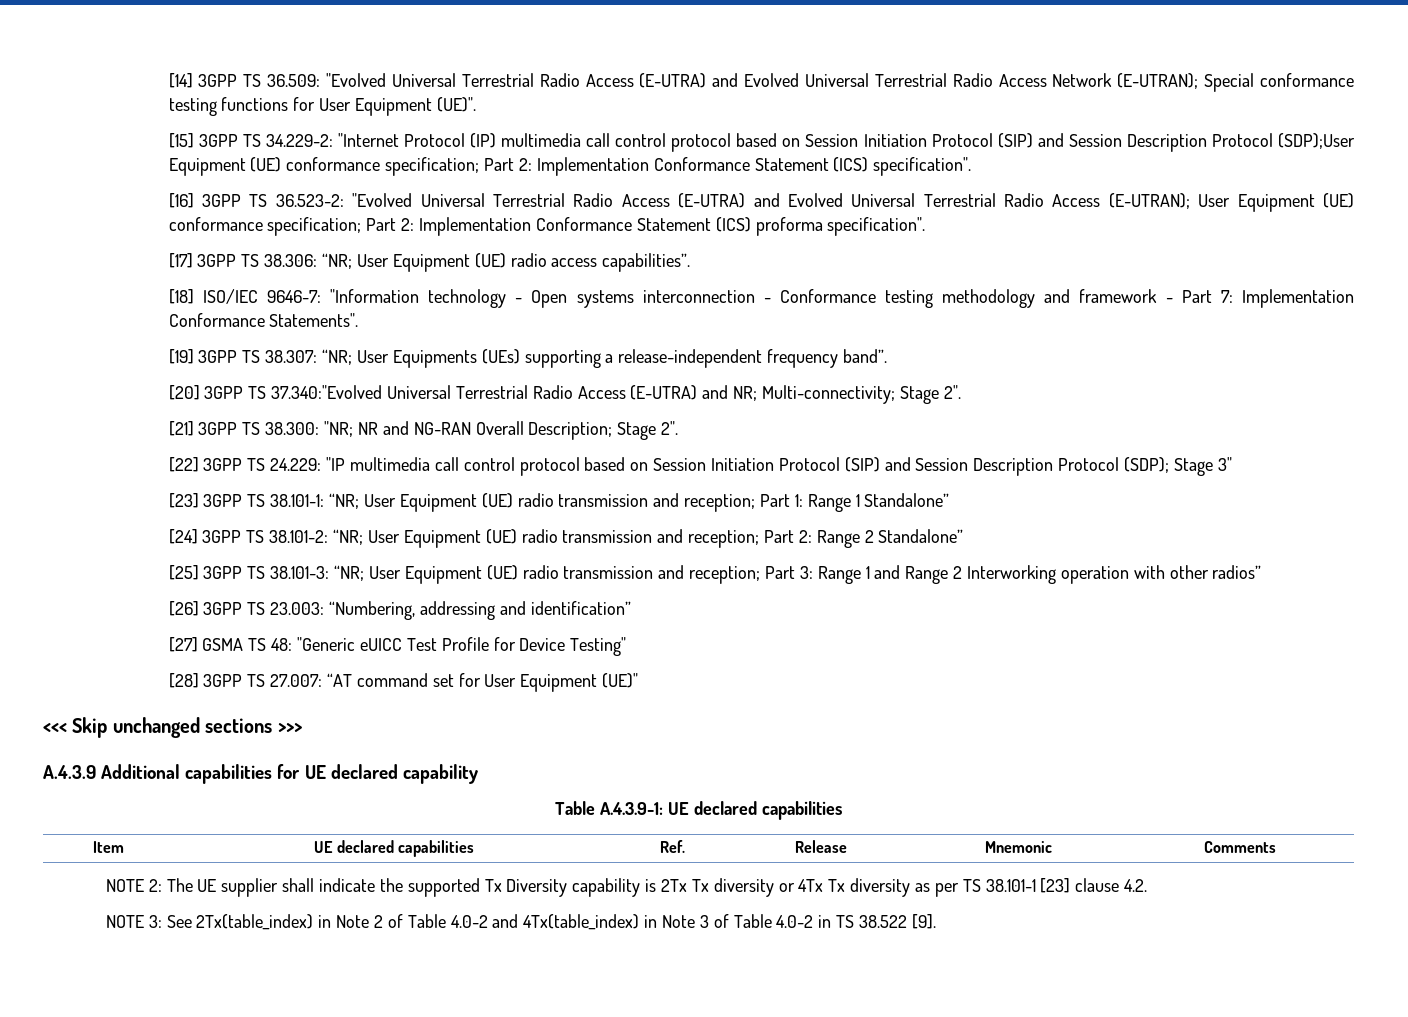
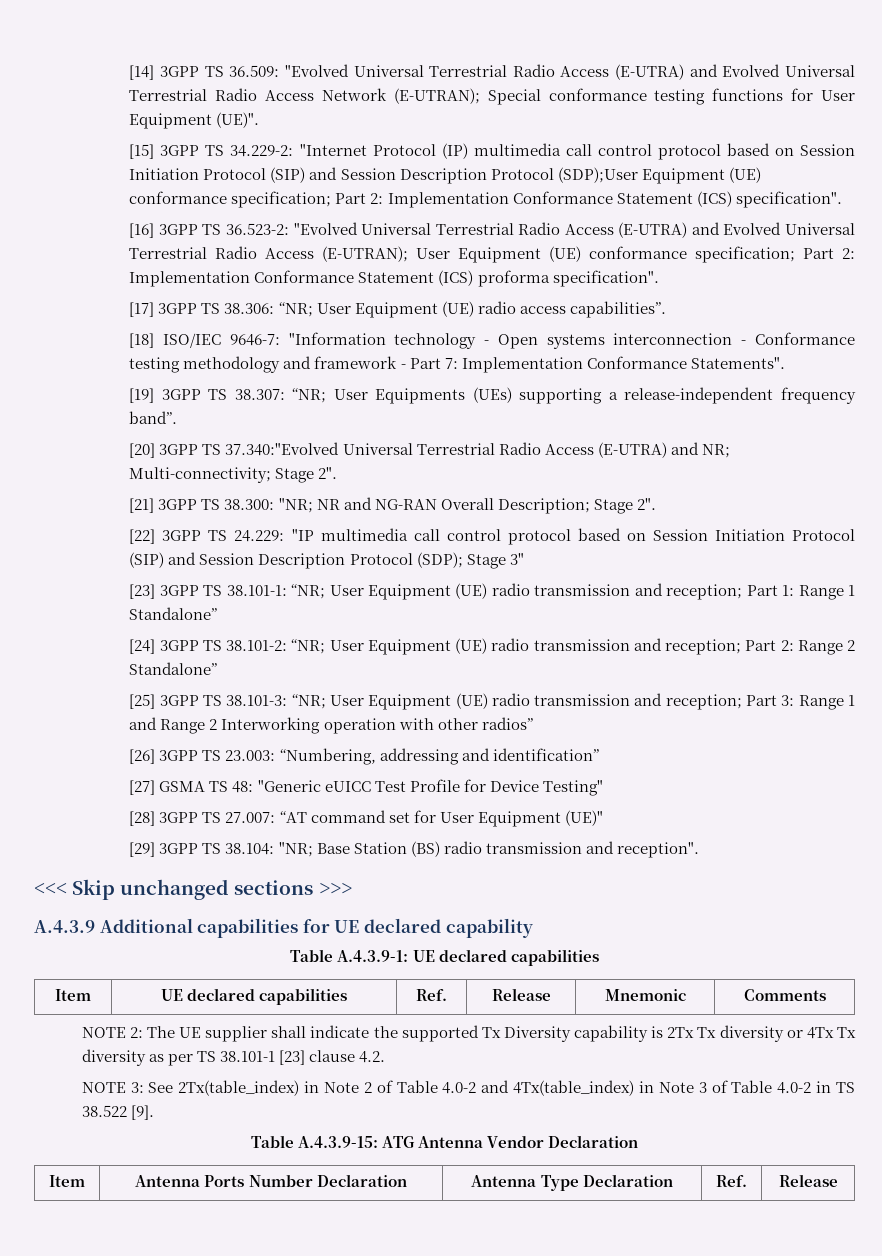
+ [29] 3GPP TS 38.104: "NR; Base Station (BS) radio transmission and reception".
+ Table A.4.3.9-15: ATG Antenna Vendor Declaration
+ Item | Antenna Ports Number Declaration | Antenna Type Declaration | Ref. | Release

